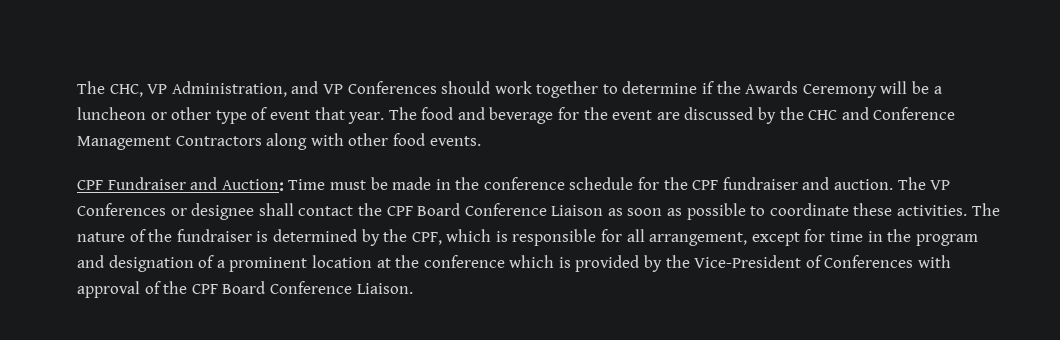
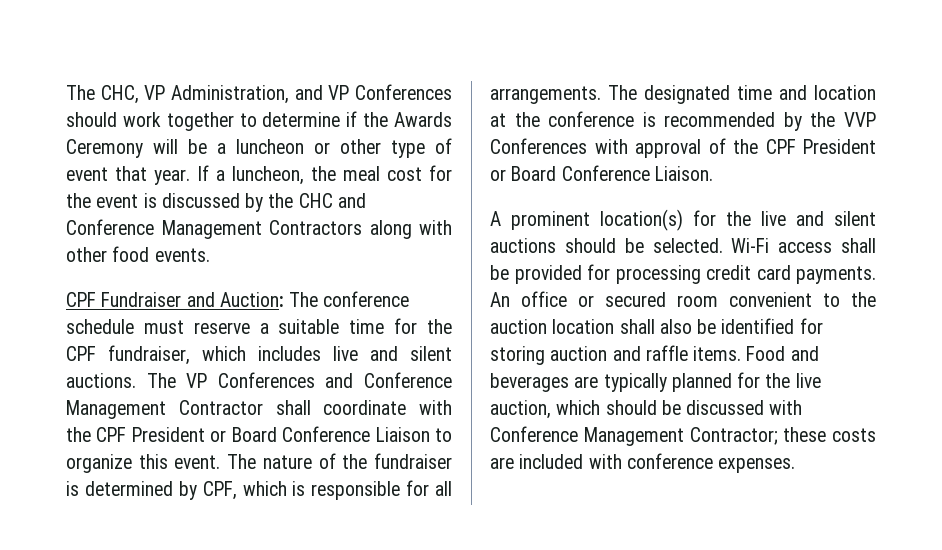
- The food and beverage for the event are discussed by the CHC and Conference Management Contractors along with other food events.
+ If a luncheon, the meal cost for the event is discussed by the CHC and Conference Management Contractors along with other food events.
- CPF Fundraiser and Auction: Time must be made in the conference schedule for the CPF fundraiser and auction. The VP Conferences or designee shall contact the CPF Board Conference Liaison as soon as possible to coordinate these activities.
+ CPF Fundraiser and Auction: The conference schedule must reserve a suitable time for the CPF fundraiser, which includes live and silent auctions. The VP Conferences and Conference Management Contractor shall coordinate with the CPF President or Board Conference Liaison to organize this event.
- The nature of the fundraiser is determined by the CPF, which is responsible for all arrangement, except for time in the program and designation of a prominent location at the conference which is provided by the Vice-President of Conferences with approval of the CPF Board Conference Liaison.
+ The nature of the fundraiser is determined by CPF, which is responsible for all arrangements. The designated time and location at the conference is recommended by the VVP Conferences with approval of the CPF President or Board Conference Liaison.
+ A prominent location(s) for the live and silent auctions should be selected. Wi-Fi access shall be provided for processing credit card payments. An office or secured room convenient to the auction location shall also be identified for storing auction and raffle items. Food and beverages are typically planned for the live auction, which should be discussed with Conference Management Contractor; these costs are included with conference expenses.

